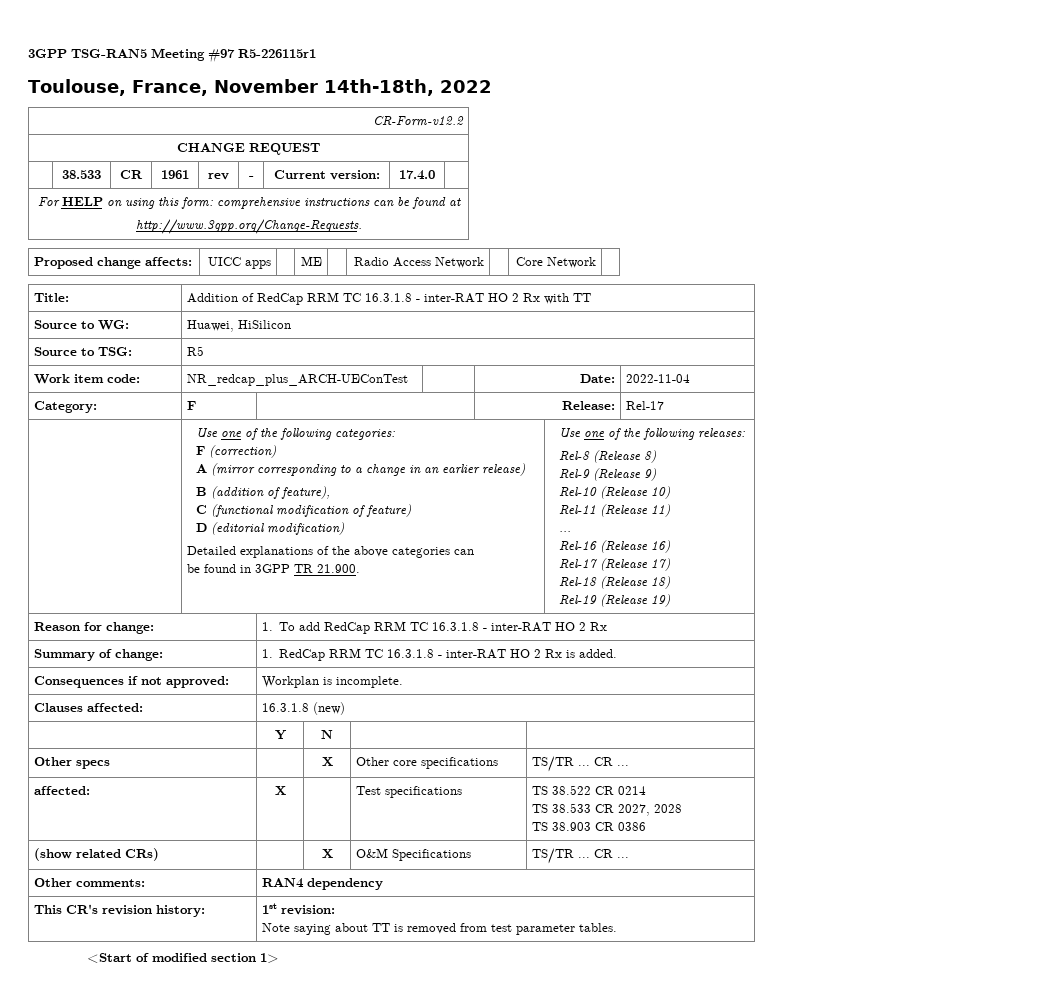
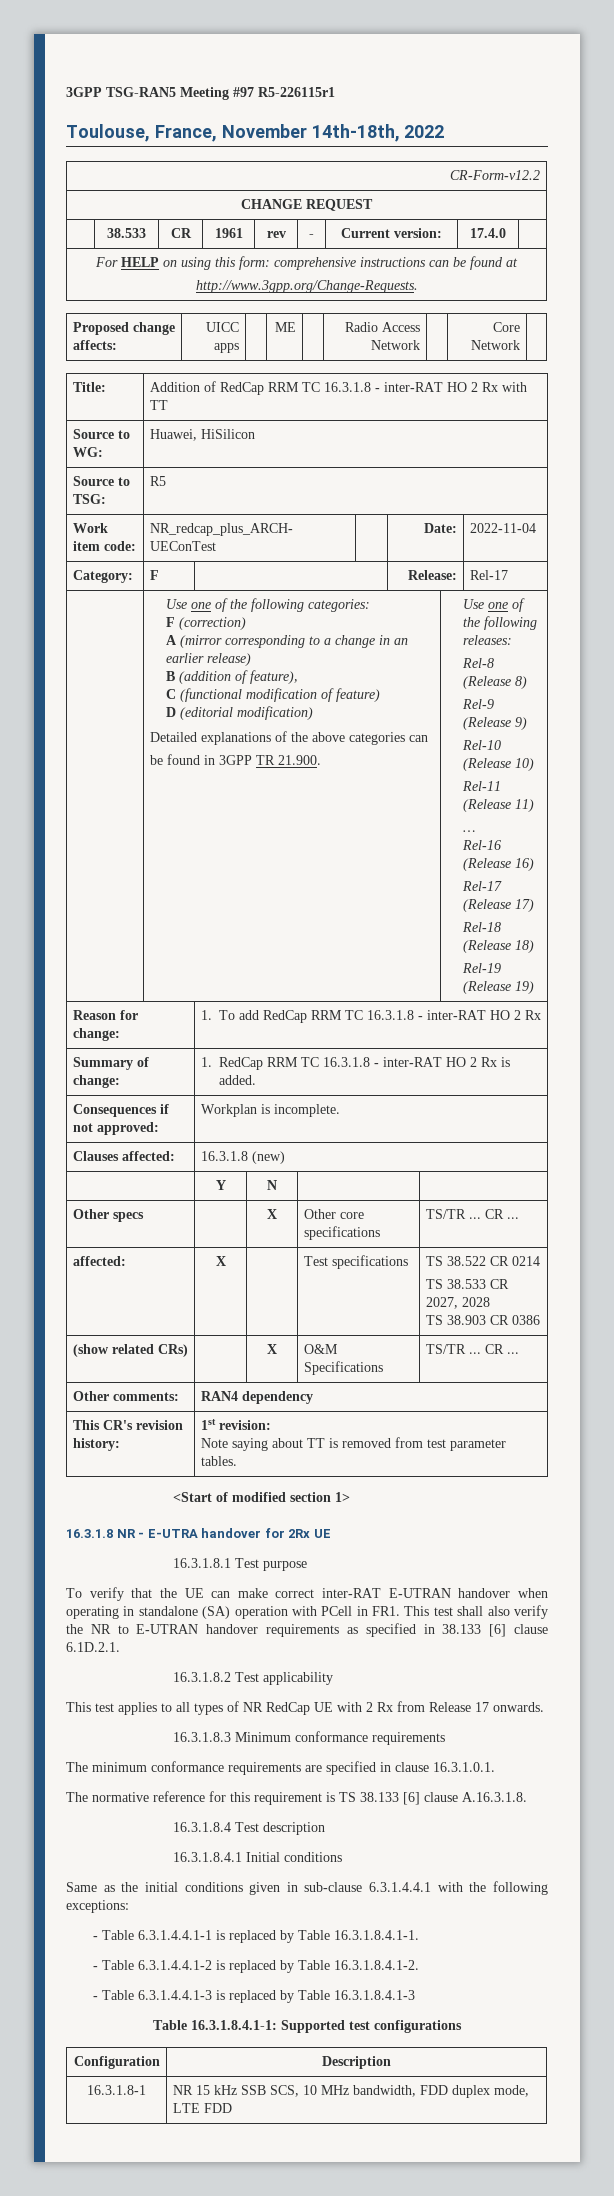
+ 16.3.1.8 NR - E-UTRA handover for 2Rx UE
+ 16.3.1.8.1 Test purpose
+ To verify that the UE can make correct inter-RAT E-UTRAN handover when operating in standalone (SA) operation with PCell in FR1. This test shall also verify the NR to E-UTRAN handover requirements as specified in 38.133 [6] clause 6.1D.2.1.
+ 16.3.1.8.2 Test applicability
+ This test applies to all types of NR RedCap UE with 2 Rx from Release 17 onwards.
+ 16.3.1.8.3 Minimum conformance requirements
+ The minimum conformance requirements are specified in clause 16.3.1.0.1.
+ The normative reference for this requirement is TS 38.133 [6] clause A.16.3.1.8.
+ 16.3.1.8.4 Test description
+ 16.3.1.8.4.1 Initial conditions
+ Same as the initial conditions given in sub-clause 6.3.1.4.4.1 with the following exceptions:
+ - Table 6.3.1.4.4.1-1 is replaced by Table 16.3.1.8.4.1-1.
+ - Table 6.3.1.4.4.1-2 is replaced by Table 16.3.1.8.4.1-2.
+ - Table 6.3.1.4.4.1-3 is replaced by Table 16.3.1.8.4.1-3
+ Table 16.3.1.8.4.1-1: Supported test configurations
+ Configuration | Description
+ 16.3.1.8-1 | NR 15 kHz SSB SCS, 10 MHz bandwidth, FDD duplex mode, LTE FDD

